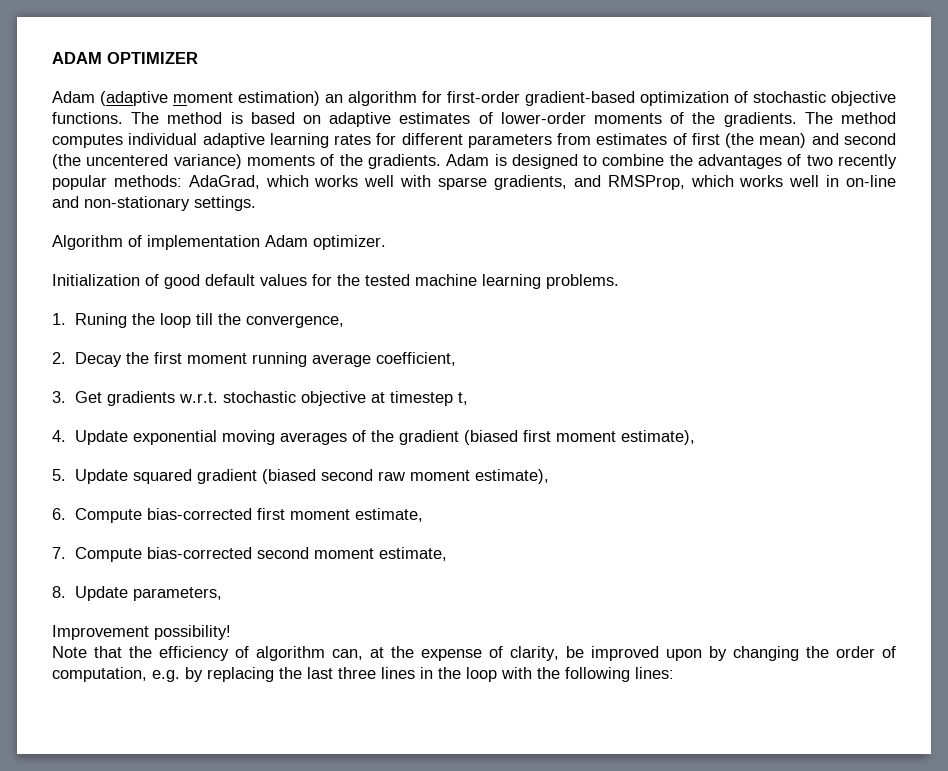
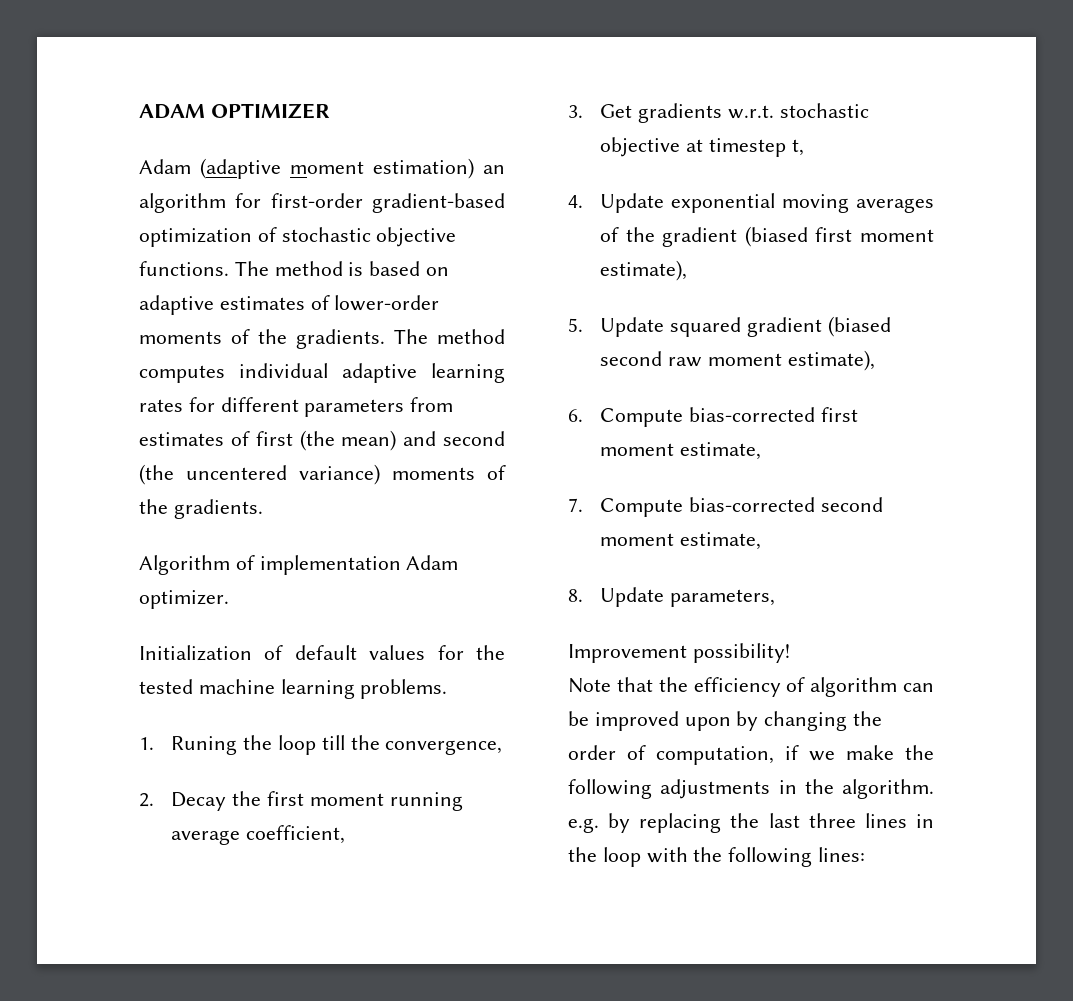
- Adam is designed to combine the advantages of two recently popular methods: AdaGrad, which works well with sparse gradients, and RMSProp, which works well in on-line and non-stationary settings.
- Initialization of good default values for the tested machine learning problems.
+ Initialization of default values for the tested machine learning problems.
- Note that the efficiency of algorithm can, at the expense of clarity, be improved upon by changing the order of computation, e.g. by replacing the last three lines in the loop with the following lines:
+ Note that the efficiency of algorithm can be improved upon by changing the order of computation, if we make the following adjustments in the algorithm. e.g. by replacing the last three lines in the loop with the following lines:

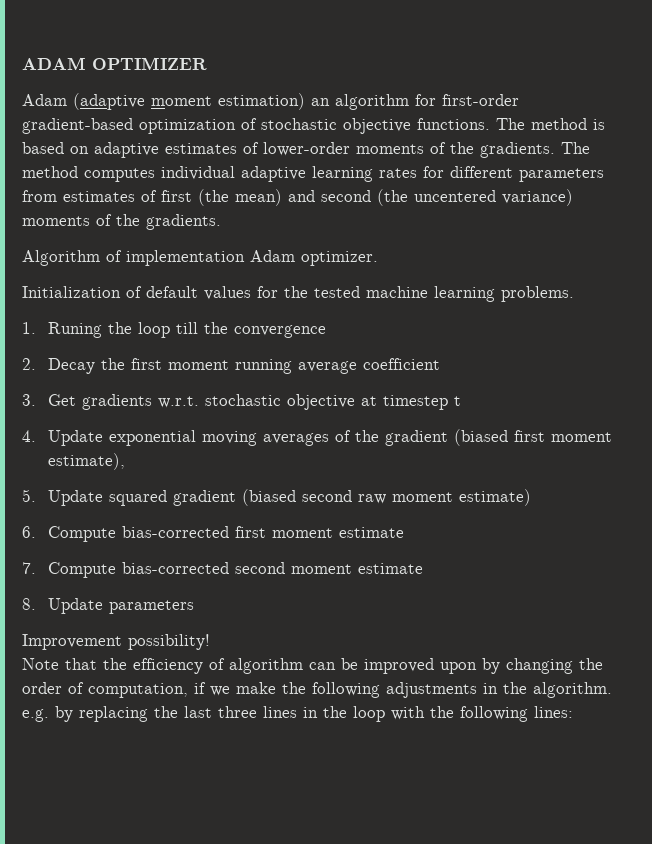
- 1. Runing the loop till the convergence,
+ 1. Runing the loop till the convergence
- 2. Decay the first moment running average coefficient,
+ 2. Decay the first moment running average coefficient
- 3. Get gradients w.r.t. stochastic objective at timestep t,
+ 3. Get gradients w.r.t. stochastic objective at timestep t
- 5. Update squared gradient (biased second raw moment estimate),
+ 5. Update squared gradient (biased second raw moment estimate)
- 6. Compute bias-corrected first moment estimate,
+ 6. Compute bias-corrected first moment estimate
- 7. Compute bias-corrected second moment estimate,
+ 7. Compute bias-corrected second moment estimate
- 8. Update parameters,
+ 8. Update parameters

